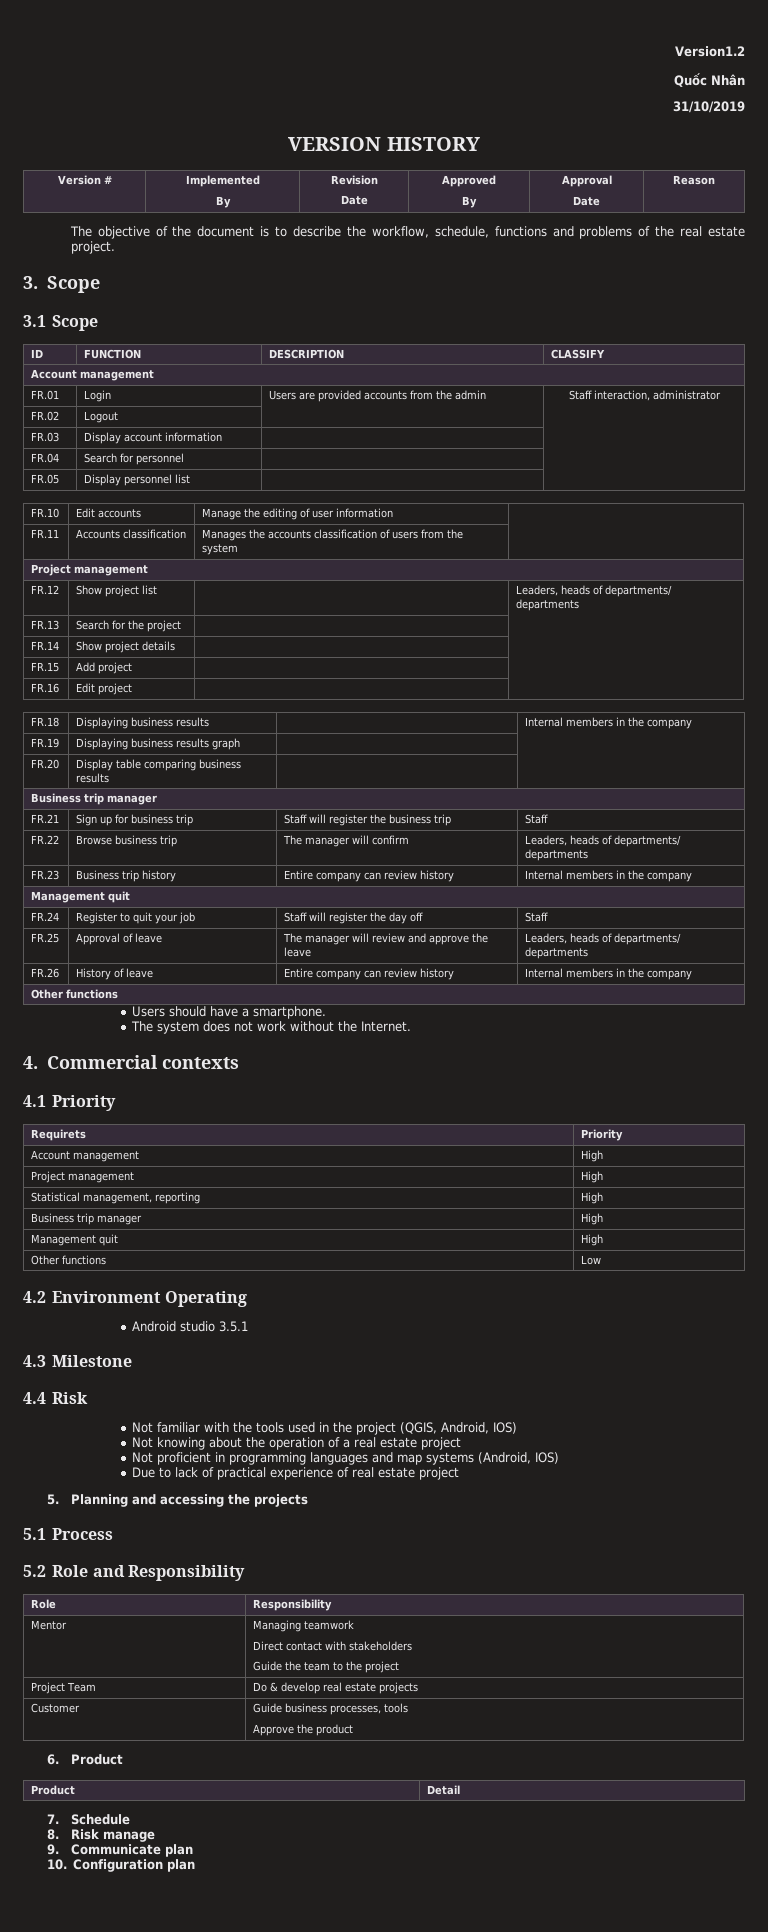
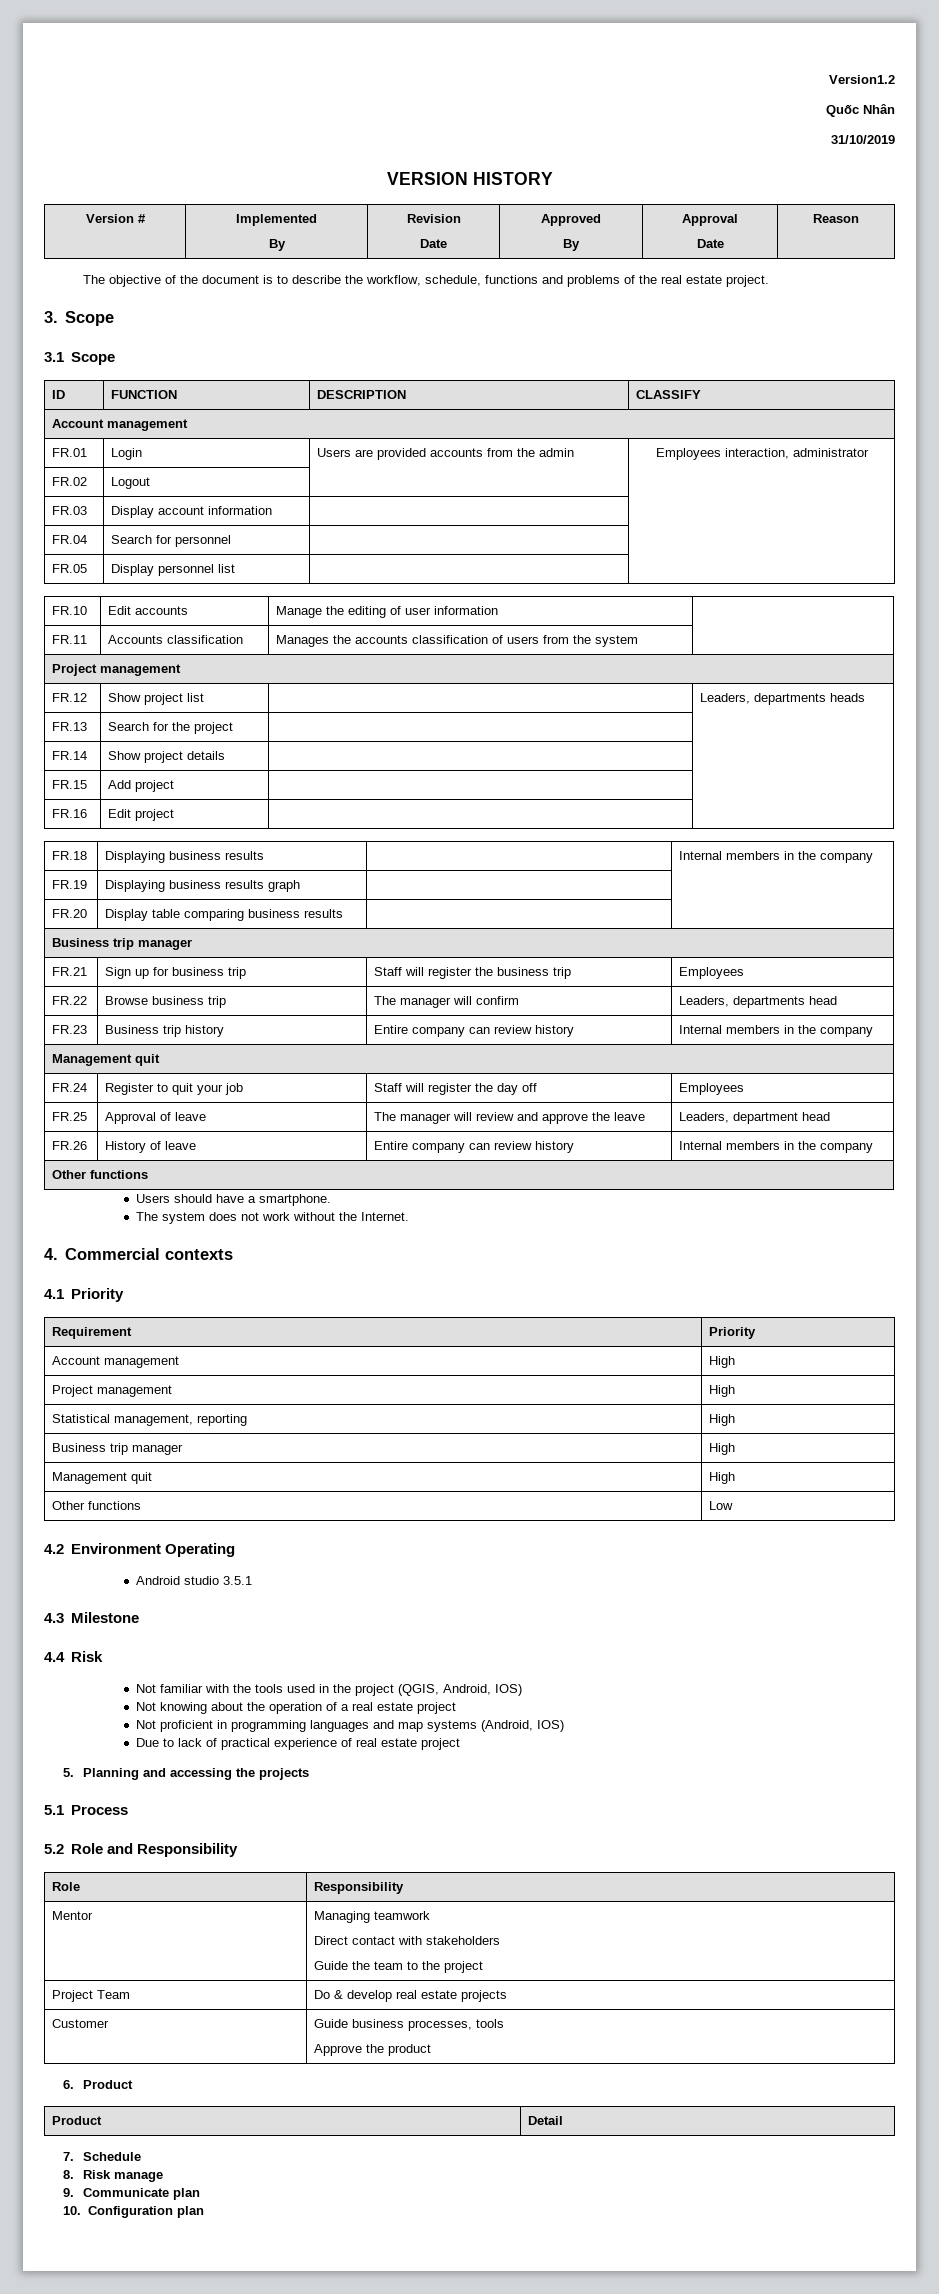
- FR.01 | Login | Users are provided accounts from the admin | Staff interaction, administrator
+ FR.01 | Login | Users are provided accounts from the admin | Employees interaction, administrator
- FR.12 | Show project list | | Leaders, heads of departments/ departments
+ FR.12 | Show project list | | Leaders, departments heads
- FR.21 | Sign up for business trip | Staff will register the business trip | Staff
+ FR.21 | Sign up for business trip | Staff will register the business trip | Employees
- FR.22 | Browse business trip | The manager will confirm | Leaders, heads of departments/ departments
+ FR.22 | Browse business trip | The manager will confirm | Leaders, departments head
- FR.24 | Register to quit your job | Staff will register the day off | Staff
+ FR.24 | Register to quit your job | Staff will register the day off | Employees
- FR.25 | Approval of leave | The manager will review and approve the leave | Leaders, heads of departments/ departments
+ FR.25 | Approval of leave | The manager will review and approve the leave | Leaders, department head
- Requirets | Priority
+ Requirement | Priority

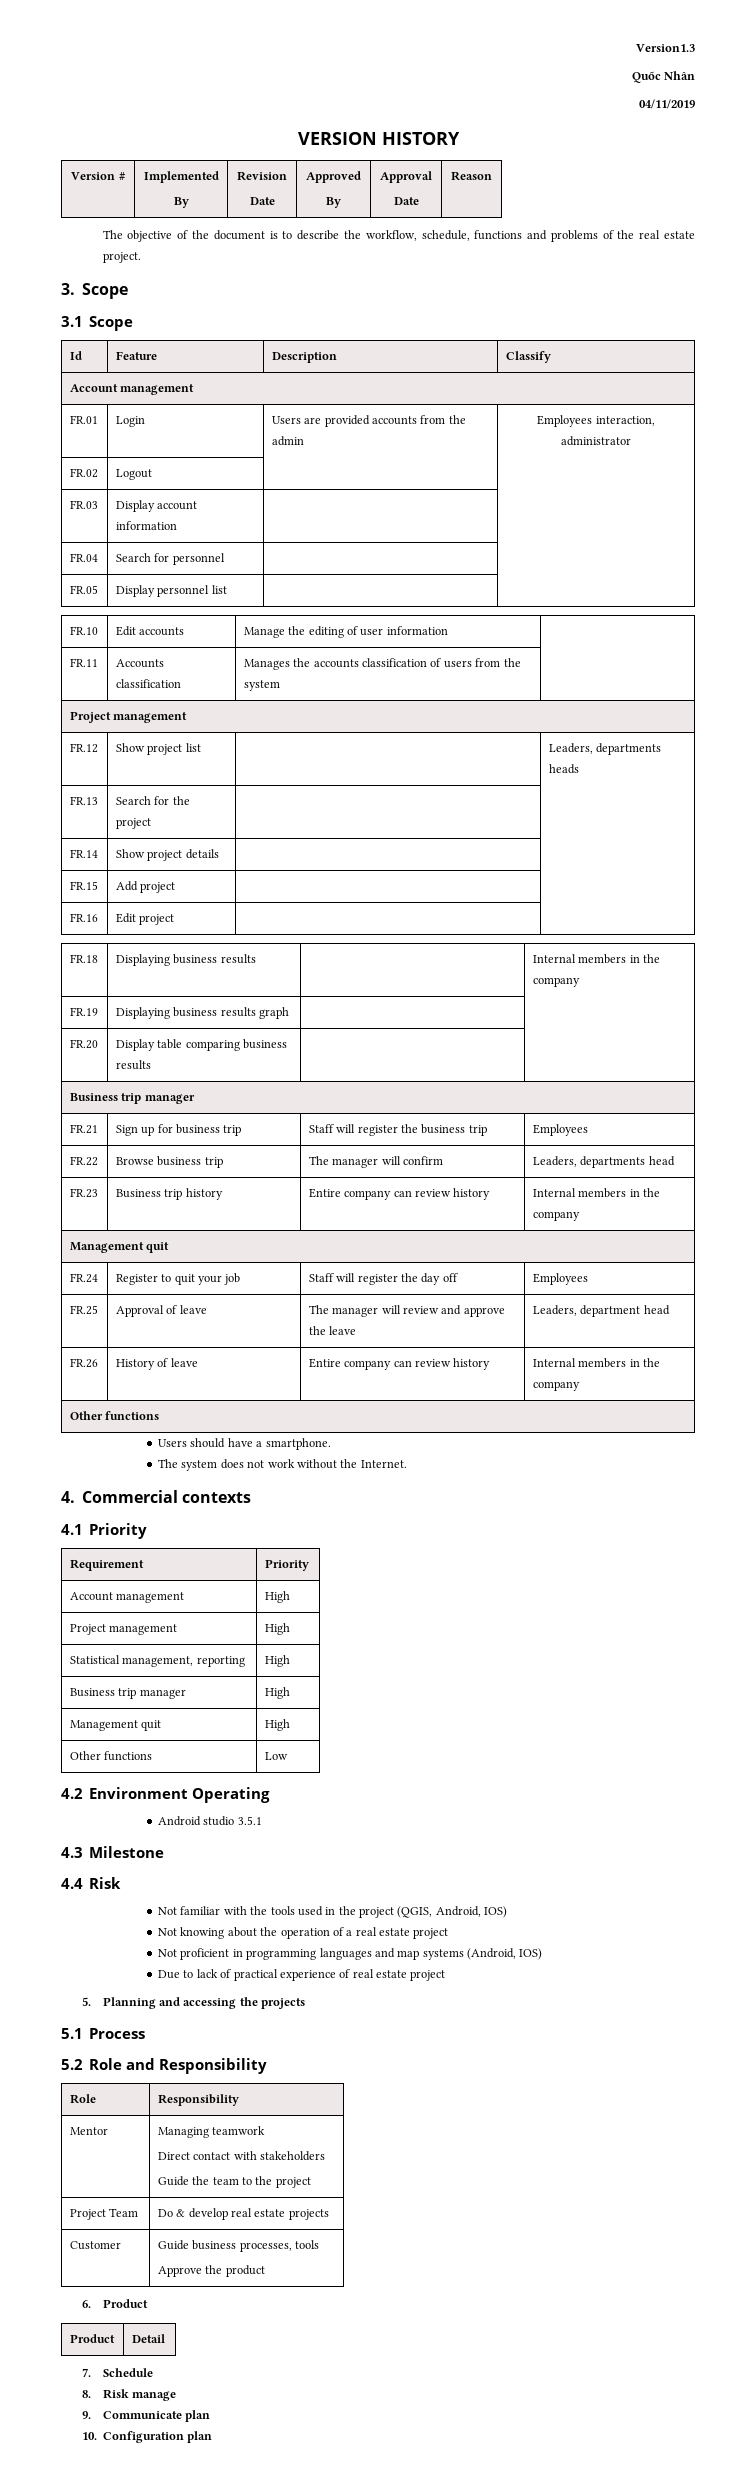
- Version1.2
+ Version1.3
- 31/10/2019
+ 04/11/2019
- ID | FUNCTION | DESCRIPTION | CLASSIFY
+ Id | Feature | Description | Classify

